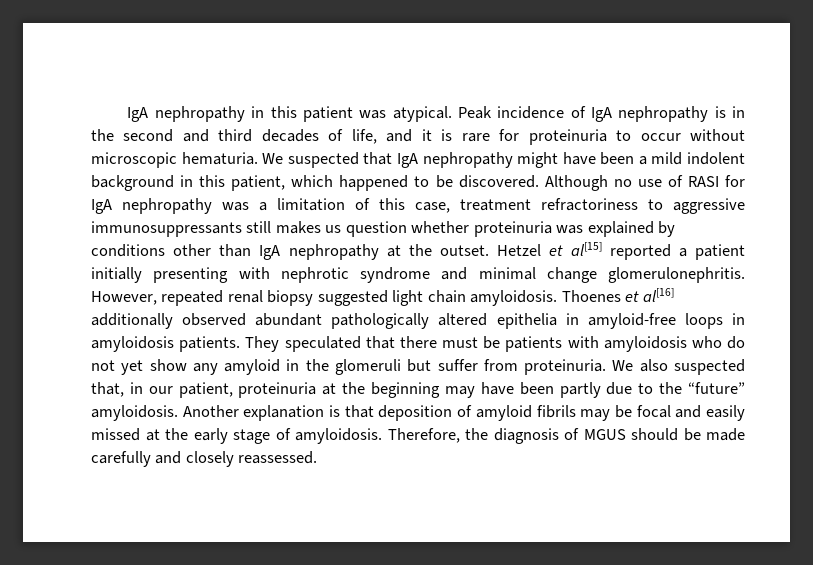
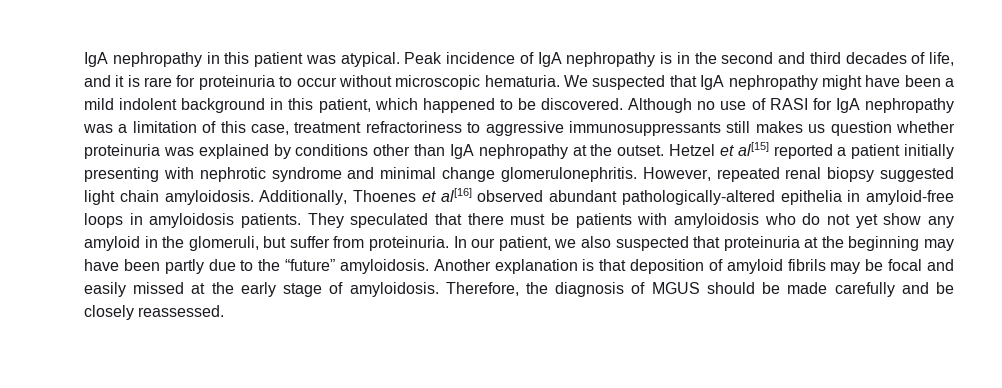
- Thoenes et al[16] additionally observed abundant pathologically altered epithelia in amyloid-free loops in amyloidosis patients.
+ Additionally, Thoenes et al[16] observed abundant pathologically-altered epithelia in amyloid-free loops in amyloidosis patients.
- They speculated that there must be patients with amyloidosis who do not yet show any amyloid in the glomeruli but suffer from proteinuria.
+ They speculated that there must be patients with amyloidosis who do not yet show any amyloid in the glomeruli, but suffer from proteinuria.
- We also suspected that, in our patient, proteinuria at the beginning may have been partly due to the “future” amyloidosis.
+ In our patient, we also suspected that proteinuria at the beginning may have been partly due to the “future” amyloidosis.
- Therefore, the diagnosis of MGUS should be made carefully and closely reassessed.
+ Therefore, the diagnosis of MGUS should be made carefully and be closely reassessed.

